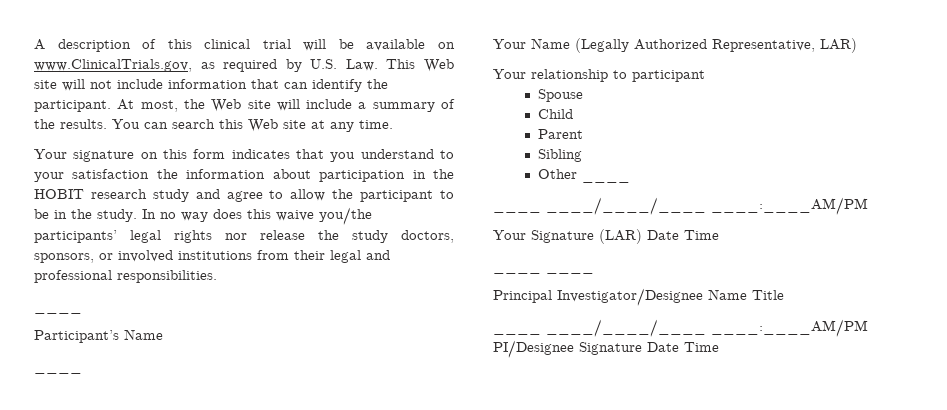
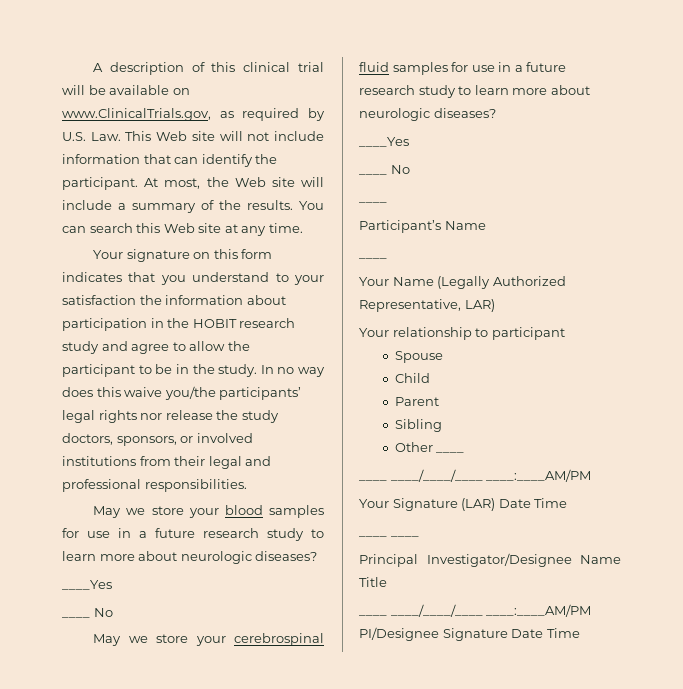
+ May we store your blood samples for use in a future research study to learn more about neurologic diseases?
+ ____Yes
+ ____ No
+ May we store your cerebrospinal fluid samples for use in a future research study to learn more about neurologic diseases?
+ ____Yes
+ ____ No

